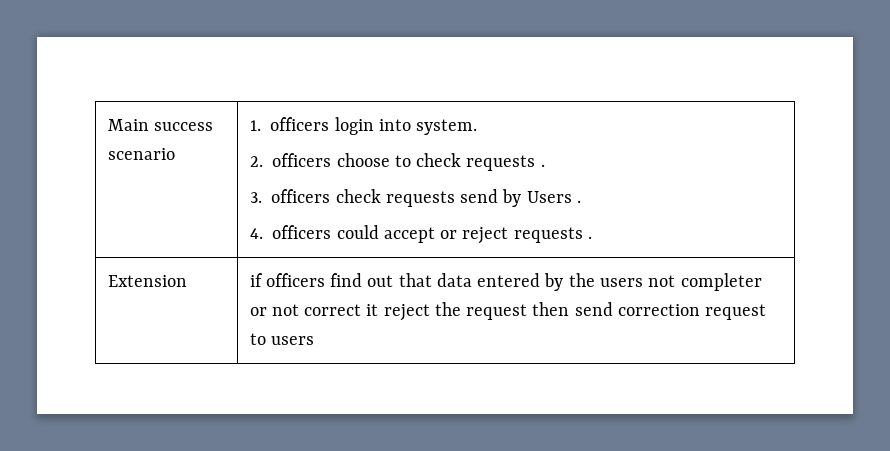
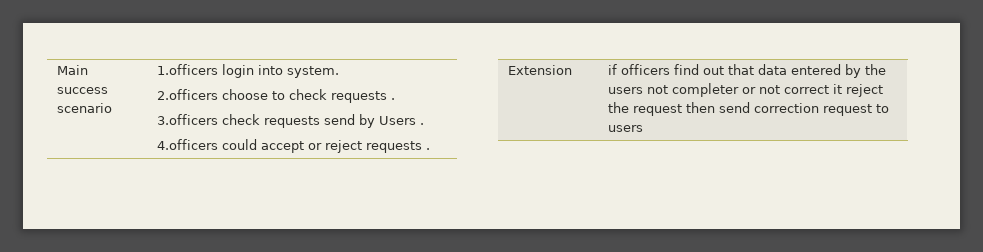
- Main success scenario | 1. officers login into system.
- 2. officers choose to check requests .
- 3. officers check requests send by Users .
- 4. officers could accept or reject requests .
+ Main success scenario | 1.officers login into system.
+ 2.officers choose to check requests .
+ 3.officers check requests send by Users .
+ 4.officers could accept or reject requests .

